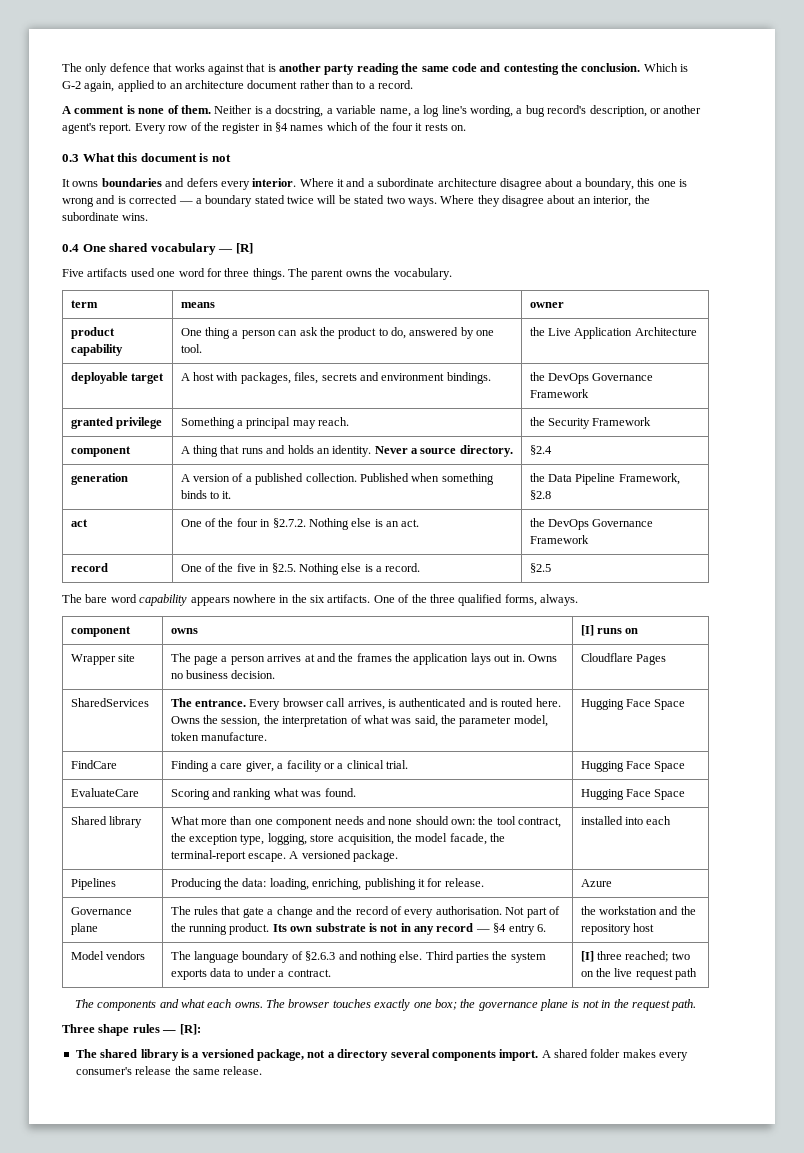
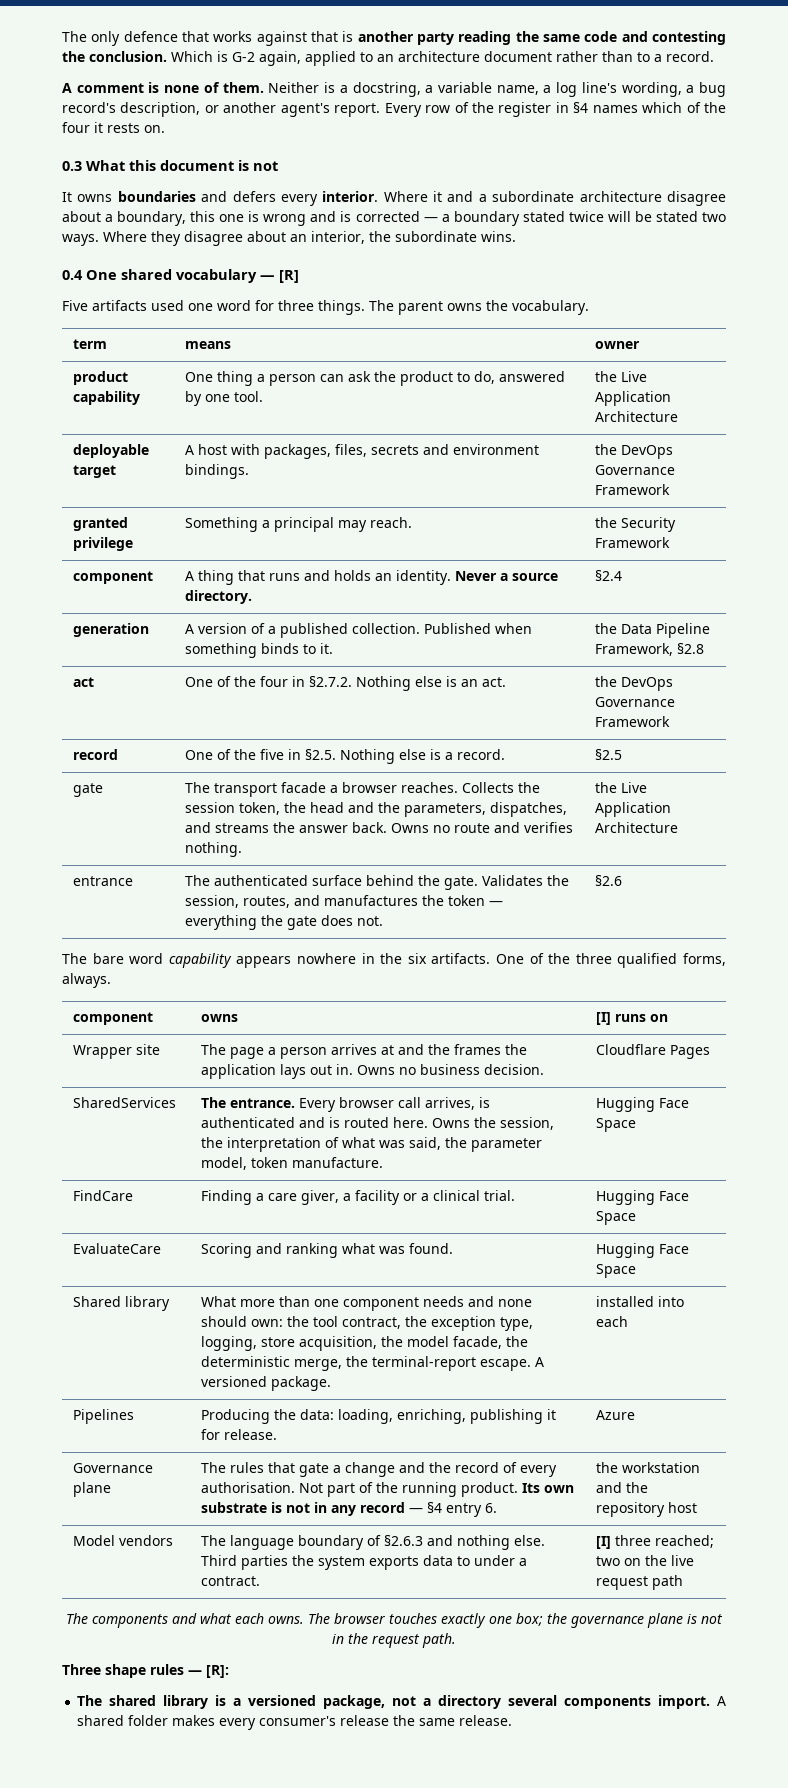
+ gate | The transport facade a browser reaches. Collects the session token, the head and the parameters, dispatches, and streams the answer back. Owns no route and verifies nothing. | the Live Application Architecture
+ entrance | The authenticated surface behind the gate. Validates the session, routes, and manufactures the token — everything the gate does not. | §2.6
- Shared library | What more than one component needs and none should own: the tool contract, the exception type, logging, store acquisition, the model facade, the terminal-report escape. A versioned package. | installed into each
+ Shared library | What more than one component needs and none should own: the tool contract, the exception type, logging, store acquisition, the model facade, the deterministic merge, the terminal-report escape. A versioned package. | installed into each

